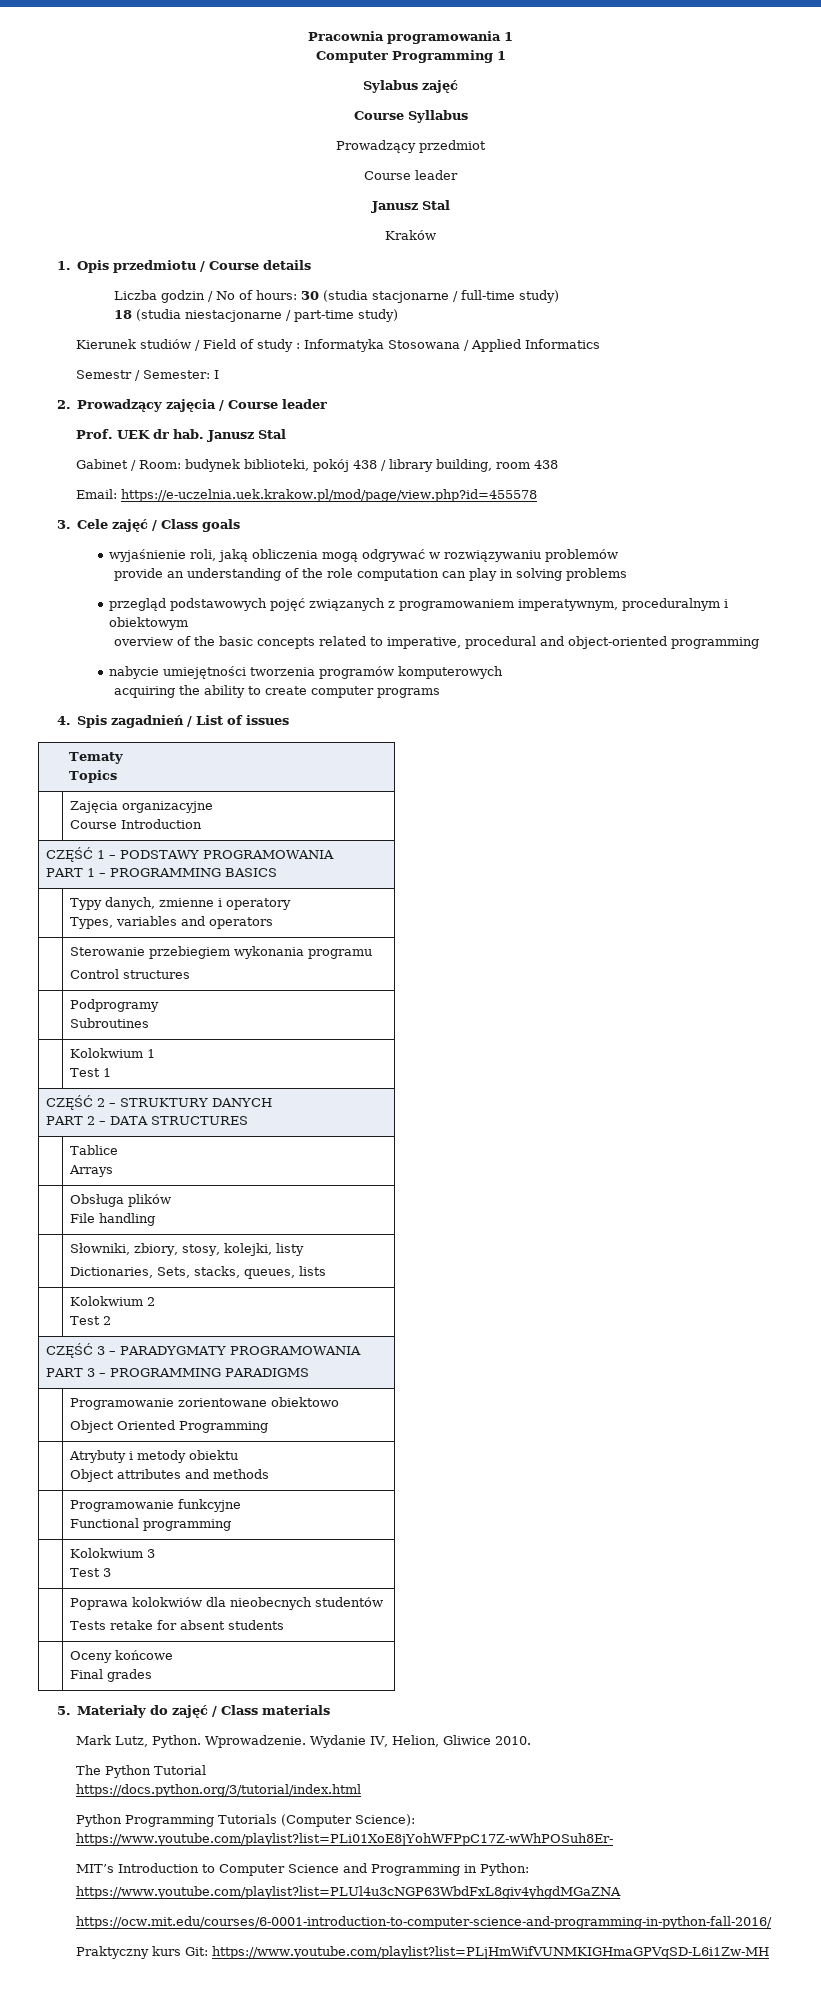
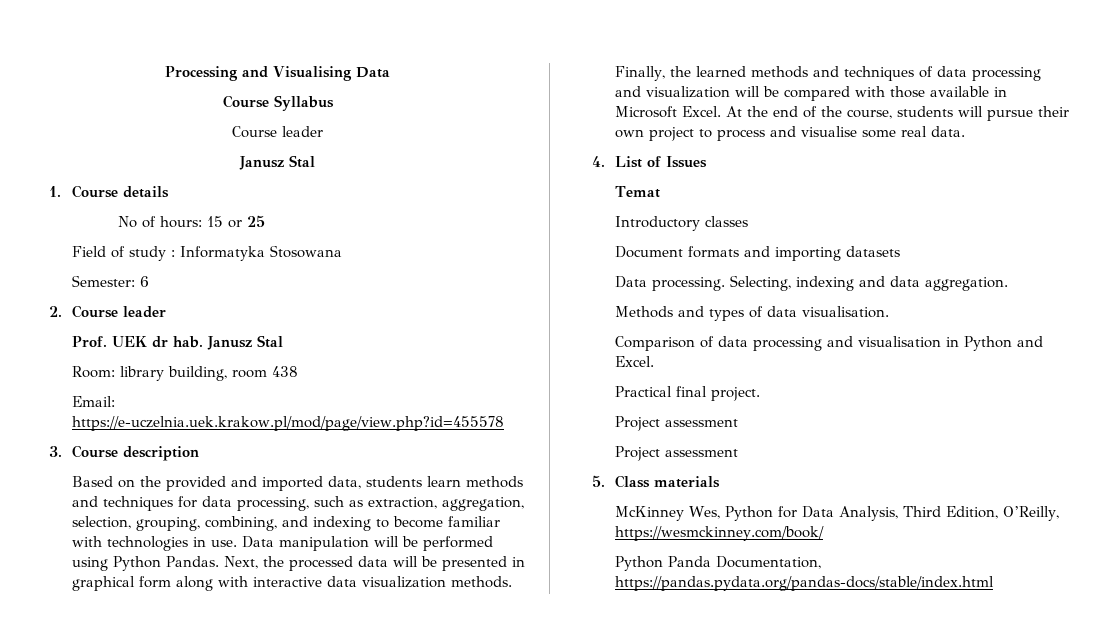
- Pracownia programowania 1
- Computer Programming 1
- Sylabus zajęć
+ Processing and Visualising Data
- Prowadzący przedmiot
- Kraków
- 1. Opis przedmiotu / Course details
+ 1. Course details
- Liczba godzin / No of hours: 30 (studia stacjonarne / full-time study)
- 18 (studia niestacjonarne / part-time study)
- Kierunek studiów / Field of study : Informatyka Stosowana / Applied Informatics
- Semestr / Semester: I
- 2. Prowadzący zajęcia / Course leader
+ No of hours: 15 or 25
+ Field of study : Informatyka Stosowana
+ Semester: 6
+ 2. Course leader
- Gabinet / Room: budynek biblioteki, pokój 438 / library building, room 438
+ Room: library building, room 438
- 3. Cele zajęć / Class goals
- wyjaśnienie roli, jaką obliczenia mogą odgrywać w rozwiązywaniu problemów
- provide an understanding of the role computation can play in solving problems
- przegląd podstawowych pojęć związanych z programowaniem imperatywnym, proceduralnym i obiektowym
- overview of the basic concepts related to imperative, procedural and object-oriented programming
- nabycie umiejętności tworzenia programów komputerowych
- acquiring the ability to create computer programs
- 4. Spis zagadnień / List of issues
- Tematy
- Topics
- | Zajęcia organizacyjne
- Course Introduction
- CZĘŚĆ 1 – PODSTAWY PROGRAMOWANIA
- PART 1 – PROGRAMMING BASICS
- | Typy danych, zmienne i operatory
- Types, variables and operators
- | Sterowanie przebiegiem wykonania programu
- Control structures
- | Podprogramy
- Subroutines
- | Kolokwium 1
- Test 1
- CZĘŚĆ 2 – STRUKTURY DANYCH
- PART 2 – DATA STRUCTURES
- | Tablice
- Arrays
- | Obsługa plików
- File handling
- | Słowniki, zbiory, stosy, kolejki, listy
- Dictionaries, Sets, stacks, queues, lists
- | Kolokwium 2
- Test 2
- CZĘŚĆ 3 – PARADYGMATY PROGRAMOWANIA
- PART 3 – PROGRAMMING PARADIGMS
- | Programowanie zorientowane obiektowo
- Object Oriented Programming
- | Atrybuty i metody obiektu
- Object attributes and methods
- | Programowanie funkcyjne
- Functional programming
- | Kolokwium 3
- Test 3
- | Poprawa kolokwiów dla nieobecnych studentów
- Tests retake for absent students
- | Oceny końcowe
- Final grades
- 5. Materiały do zajęć / Class materials
- Mark Lutz, Python. Wprowadzenie. Wydanie IV, Helion, Gliwice 2010.
- The Python Tutorial
- https://docs.python.org/3/tutorial/index.html
- Python Programming Tutorials (Computer Science): https://www.youtube.com/playlist?list=PLi01XoE8jYohWFPpC17Z-wWhPOSuh8Er-
- MIT’s Introduction to Computer Science and Programming in Python:
- https://www.youtube.com/playlist?list=PLUl4u3cNGP63WbdFxL8giv4yhgdMGaZNA
- https://ocw.mit.edu/courses/6-0001-introduction-to-computer-science-and-programming-in-python-fall-2016/
- Praktyczny kurs Git: https://www.youtube.com/playlist?list=PLjHmWifVUNMKIGHmaGPVqSD-L6i1Zw-MH
+ 3. Course description
+ Based on the provided and imported data, students learn methods and techniques for data processing, such as extraction, aggregation, selection, grouping, combining, and indexing to become familiar with technologies in use. Data manipulation will be performed using Python Pandas. Next, the processed data will be presented in graphical form along with interactive data visualization methods. Finally, the learned methods and techniques of data processing and visualization will be compared with those available in Microsoft Excel. At the end of the course, students will pursue their own project to process and visualise some real data.
+ 4. List of Issues
+ Temat
+ Introductory classes
+ Document formats and importing datasets
+ Data processing. Selecting, indexing and data aggregation.
+ Methods and types of data visualisation.
+ Comparison of data processing and visualisation in Python and Excel.
+ Practical final project.
+ Project assessment
+ Project assessment
+ 5. Class materials
+ McKinney Wes, Python for Data Analysis, Third Edition, O’Reilly, https://wesmckinney.com/book/
+ Python Panda Documentation, https://pandas.pydata.org/pandas-docs/stable/index.html

